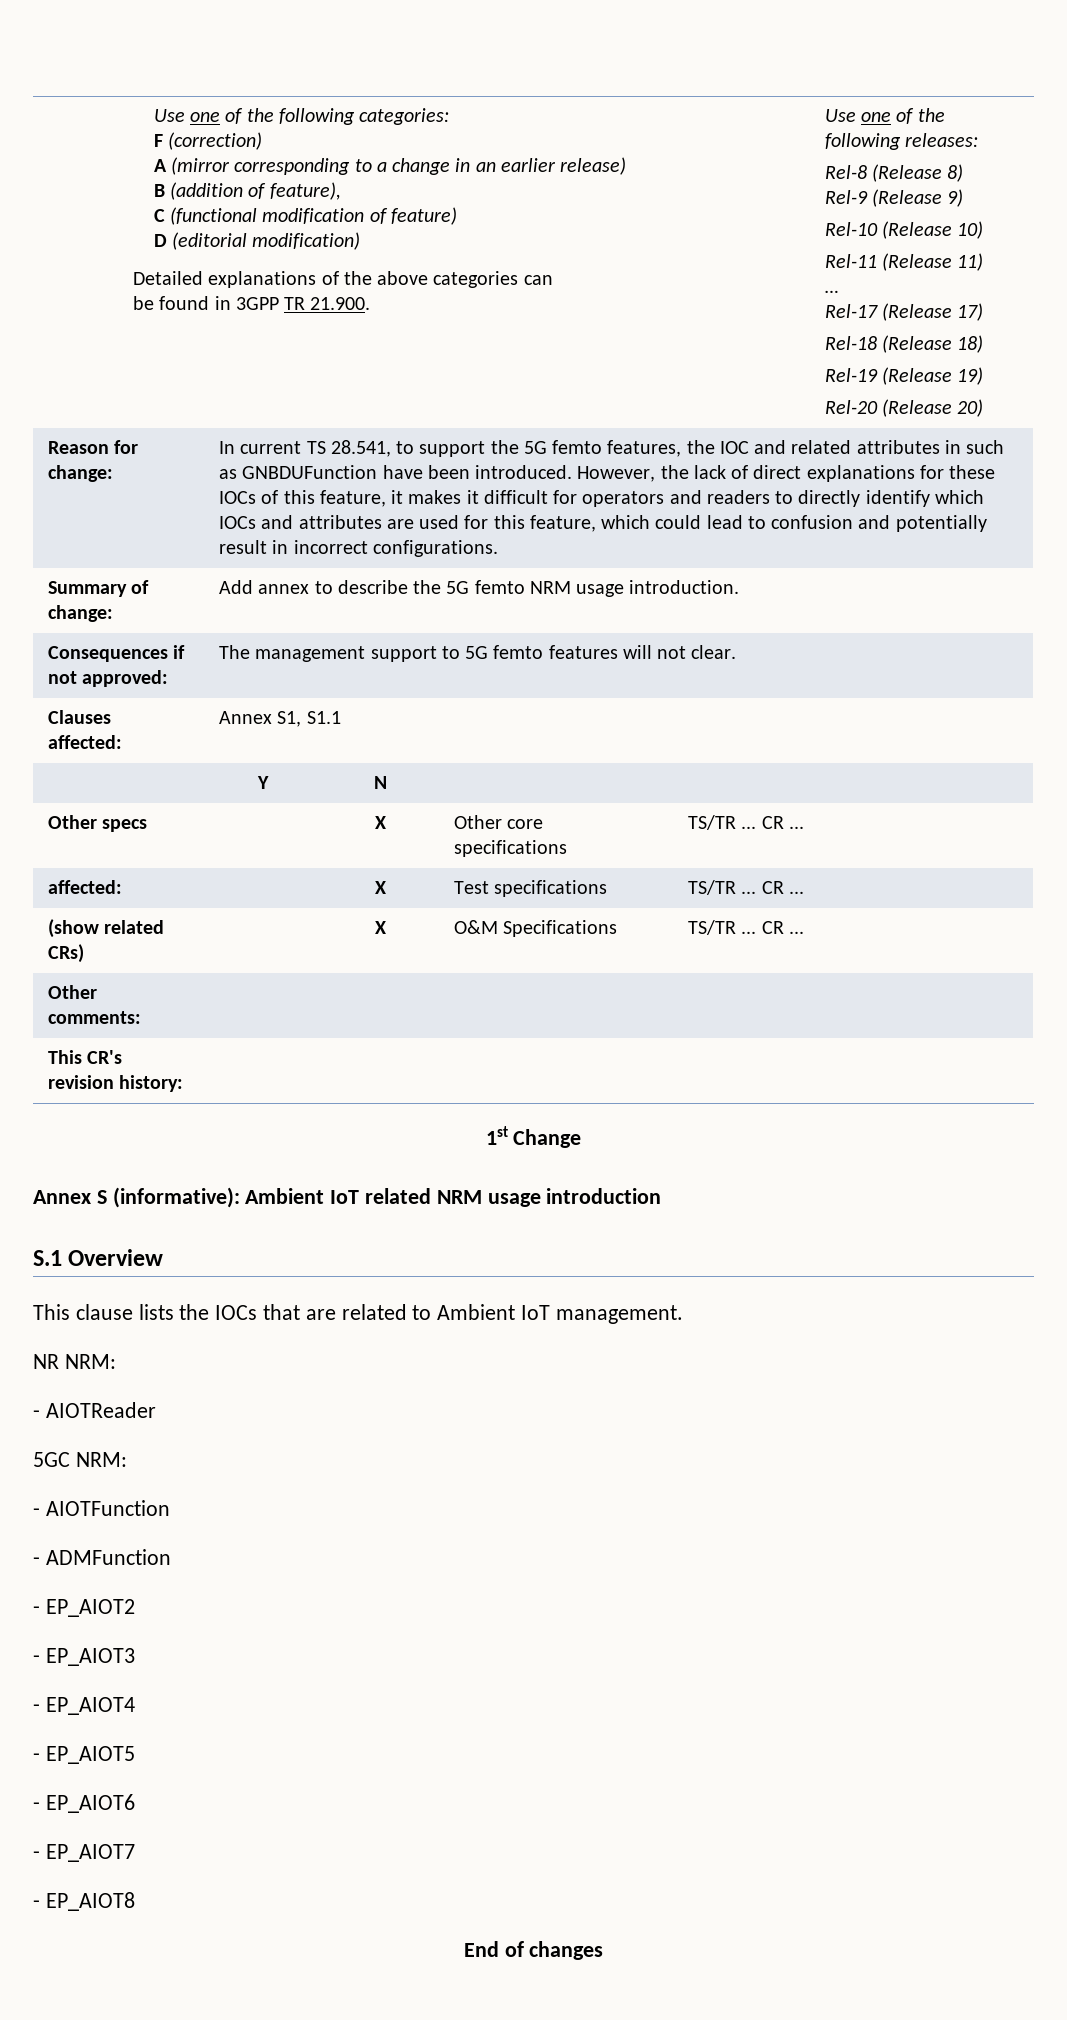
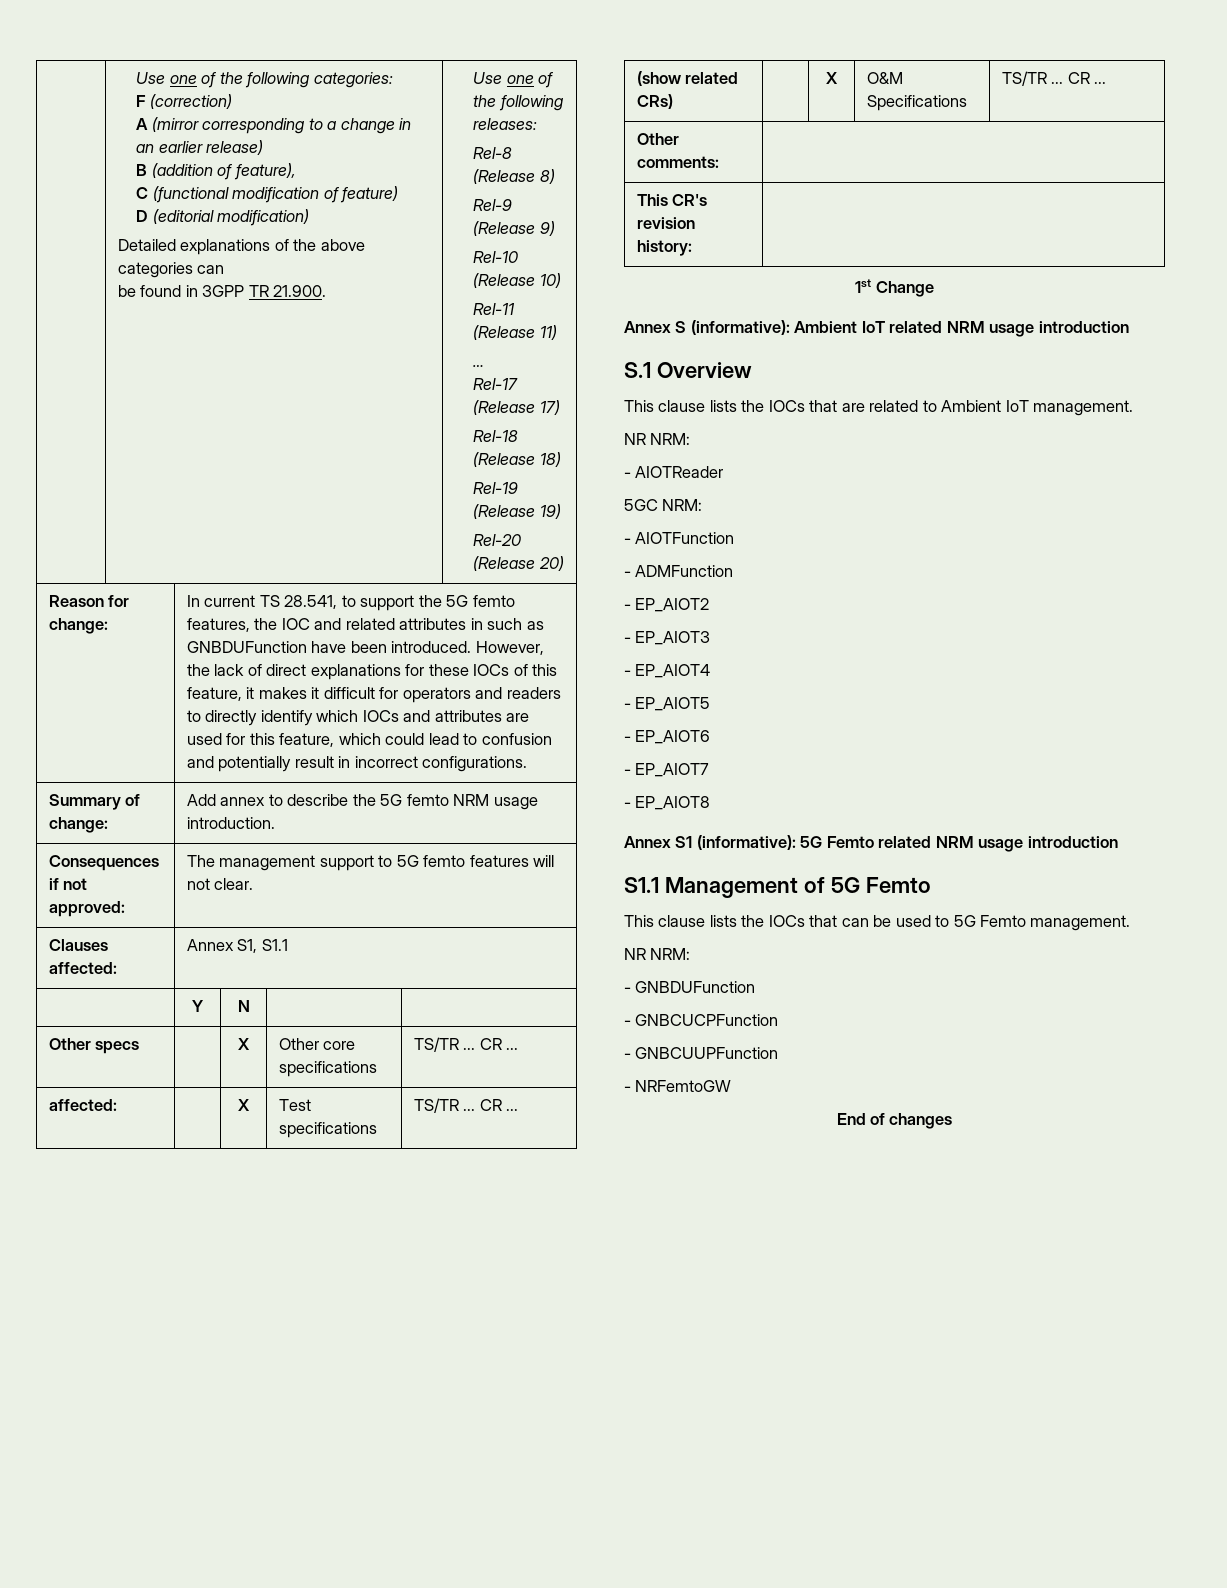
+ Annex S1 (informative): 5G Femto related NRM usage introduction
+ S1.1 Management of 5G Femto
+ This clause lists the IOCs that can be used to 5G Femto management.
+ NR NRM:
+ - GNBDUFunction
+ - GNBCUCPFunction
+ - GNBCUUPFunction
+ - NRFemtoGW

